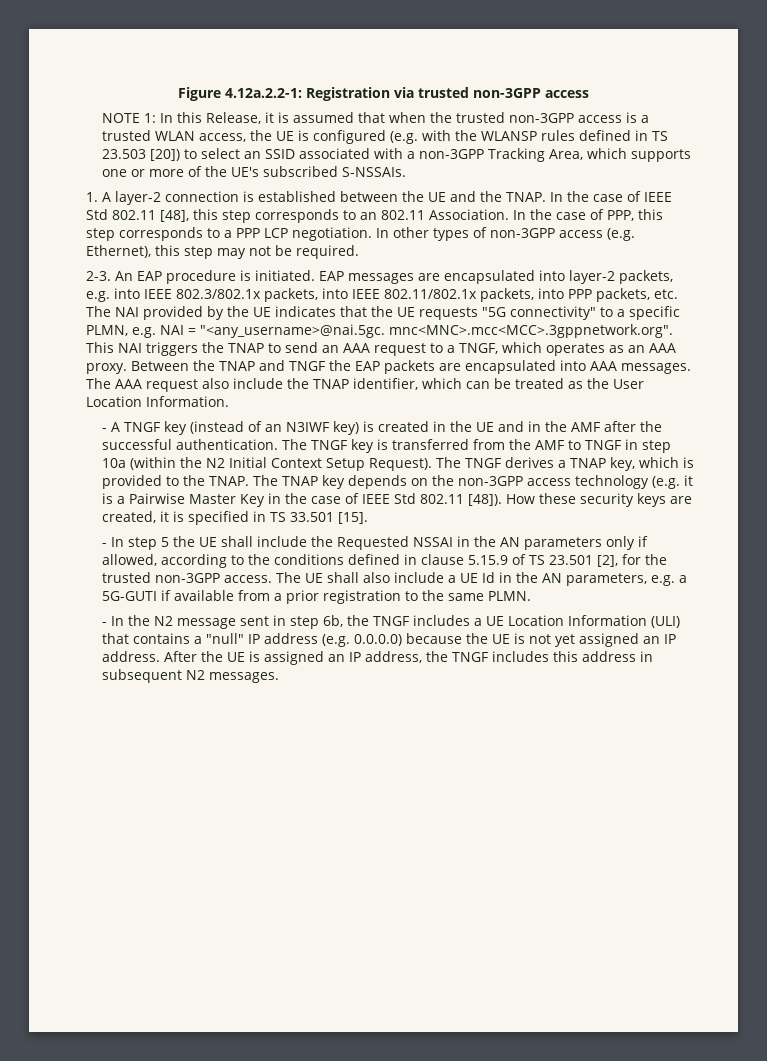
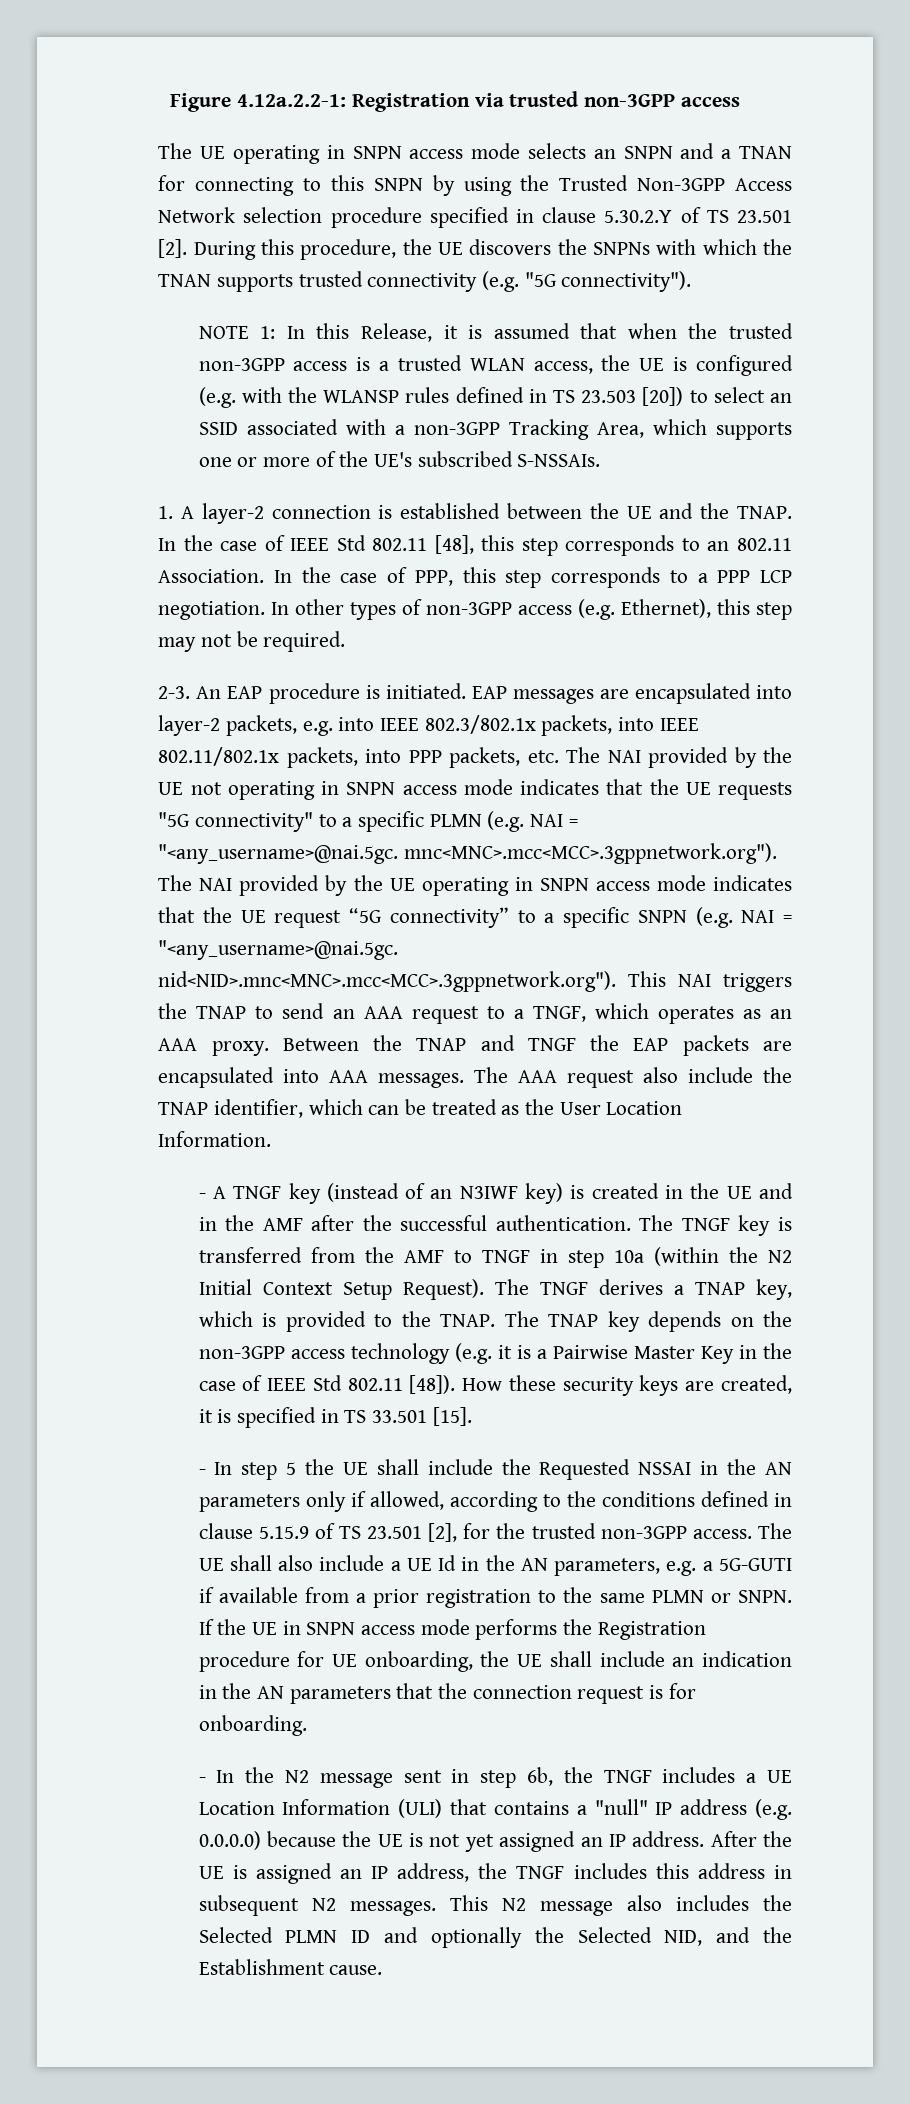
+ The UE operating in SNPN access mode selects an SNPN and a TNAN for connecting to this SNPN by using the Trusted Non-3GPP Access Network selection procedure specified in clause 5.30.2.Y of TS 23.501 [2]. During this procedure, the UE discovers the SNPNs with which the TNAN supports trusted connectivity (e.g. "5G connectivity").
- EAP messages are encapsulated into layer-2 packets, e.g. into IEEE 802.3/802.1x packets, into IEEE 802.11/802.1x packets, into PPP packets, etc. The NAI provided by the UE indicates that the UE requests "5G connectivity" to a specific PLMN, e.g. NAI = "<any_username>@nai.5gc. mnc<MNC>.mcc<MCC>.3gppnetwork.org". This NAI triggers the TNAP to send an AAA request to a TNGF, which operates as an AAA proxy.
+ EAP messages are encapsulated into layer-2 packets, e.g. into IEEE 802.3/802.1x packets, into IEEE 802.11/802.1x packets, into PPP packets, etc. The NAI provided by the UE not operating in SNPN access mode indicates that the UE requests "5G connectivity" to a specific PLMN (e.g. NAI = "<any_username>@nai.5gc. mnc<MNC>.mcc<MCC>.3gppnetwork.org"). The NAI provided by the UE operating in SNPN access mode indicates that the UE request “5G connectivity” to a specific SNPN (e.g. NAI = "<any_username>@nai.5gc. nid<NID>.mnc<MNC>.mcc<MCC>.3gppnetwork.org"). This NAI triggers the TNAP to send an AAA request to a TNGF, which operates as an AAA proxy.
- The UE shall also include a UE Id in the AN parameters, e.g. a 5G-GUTI if available from a prior registration to the same PLMN.
+ The UE shall also include a UE Id in the AN parameters, e.g. a 5G-GUTI if available from a prior registration to the same PLMN or SNPN. If the UE in SNPN access mode performs the Registration procedure for UE onboarding, the UE shall include an indication in the AN parameters that the connection request is for onboarding.
+ This N2 message also includes the Selected PLMN ID and optionally the Selected NID, and the Establishment cause.

